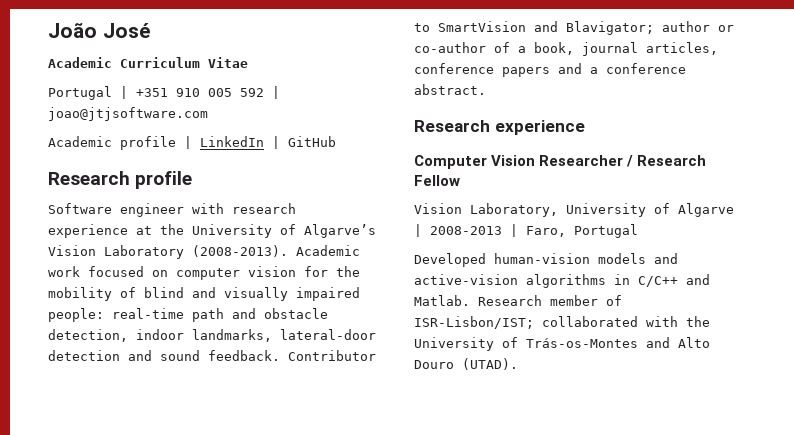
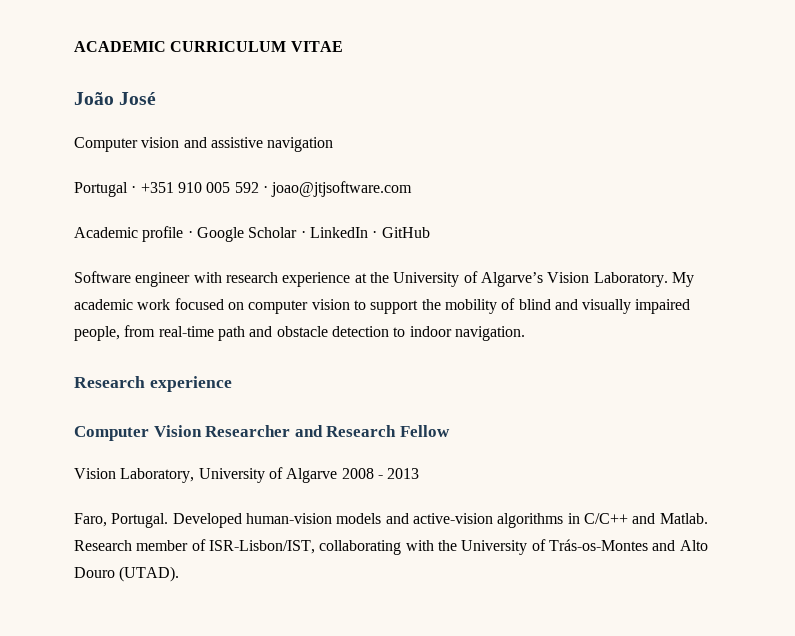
+ ACADEMIC CURRICULUM VITAE
- Academic Curriculum Vitae
- Portugal | +351 910 005 592 | joao@jtjsoftware.com
+ Computer vision and assistive navigation
+ Portugal · +351 910 005 592 · joao@jtjsoftware.com
- Academic profile | LinkedIn | GitHub
+ Academic profile · Google Scholar · LinkedIn · GitHub
- Research profile
- Software engineer with research experience at the University of Algarve’s Vision Laboratory (2008-2013). Academic work focused on computer vision for the mobility of blind and visually impaired people: real-time path and obstacle detection, indoor landmarks, lateral-door detection and sound feedback. Contributor to SmartVision and Blavigator; author or co-author of a book, journal articles, conference papers and a conference abstract.
+ Software engineer with research experience at the University of Algarve’s Vision Laboratory. My academic work focused on computer vision to support the mobility of blind and visually impaired people, from real-time path and obstacle detection to indoor navigation.
- Computer Vision Researcher / Research Fellow
+ Computer Vision Researcher and Research Fellow
- Vision Laboratory, University of Algarve | 2008-2013 | Faro, Portugal
- Developed human-vision models and active-vision algorithms in C/C++ and Matlab.
+ Vision Laboratory, University of Algarve 2008 - 2013
+ Faro, Portugal. Developed human-vision models and active-vision algorithms in C/C++ and Matlab.
- Research member of ISR-Lisbon/IST; collaborated with the University of Trás-os-Montes and Alto Douro (UTAD).
+ Research member of ISR-Lisbon/IST, collaborating with the University of Trás-os-Montes and Alto Douro (UTAD).

